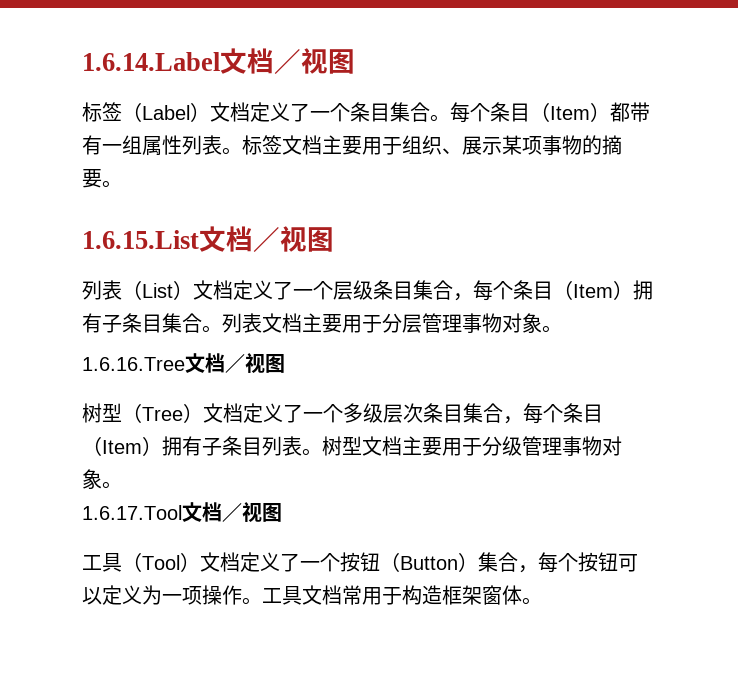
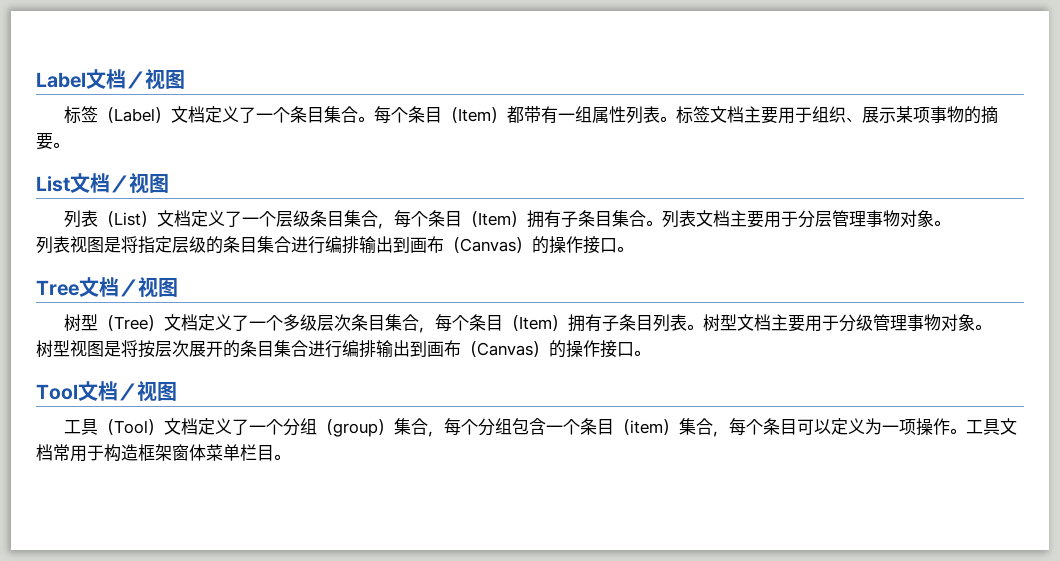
- 1.6.14.Label文档／视图
+ Label文档／视图
- 1.6.15.List文档／视图
+ List文档／视图
- 1.6.16.Tree文档／视图
+ 列表视图是将指定层级的条目集合进行编排输出到画布（Canvas）的操作接口。
+ Tree文档／视图
- 1.6.17.Tool文档／视图
+ 树型视图是将按层次展开的条目集合进行编排输出到画布（Canvas）的操作接口。
+ Tool文档／视图
- 工具（Tool）文档定义了一个按钮（Button）集合，每个按钮可以定义为一项操作。
+ 工具（Tool）文档定义了一个分组（group）集合，每个分组包含一个条目（item）集合，每个条目可以定义为一项操作。
- 工具文档常用于构造框架窗体。
+ 工具文档常用于构造框架窗体菜单栏目。

